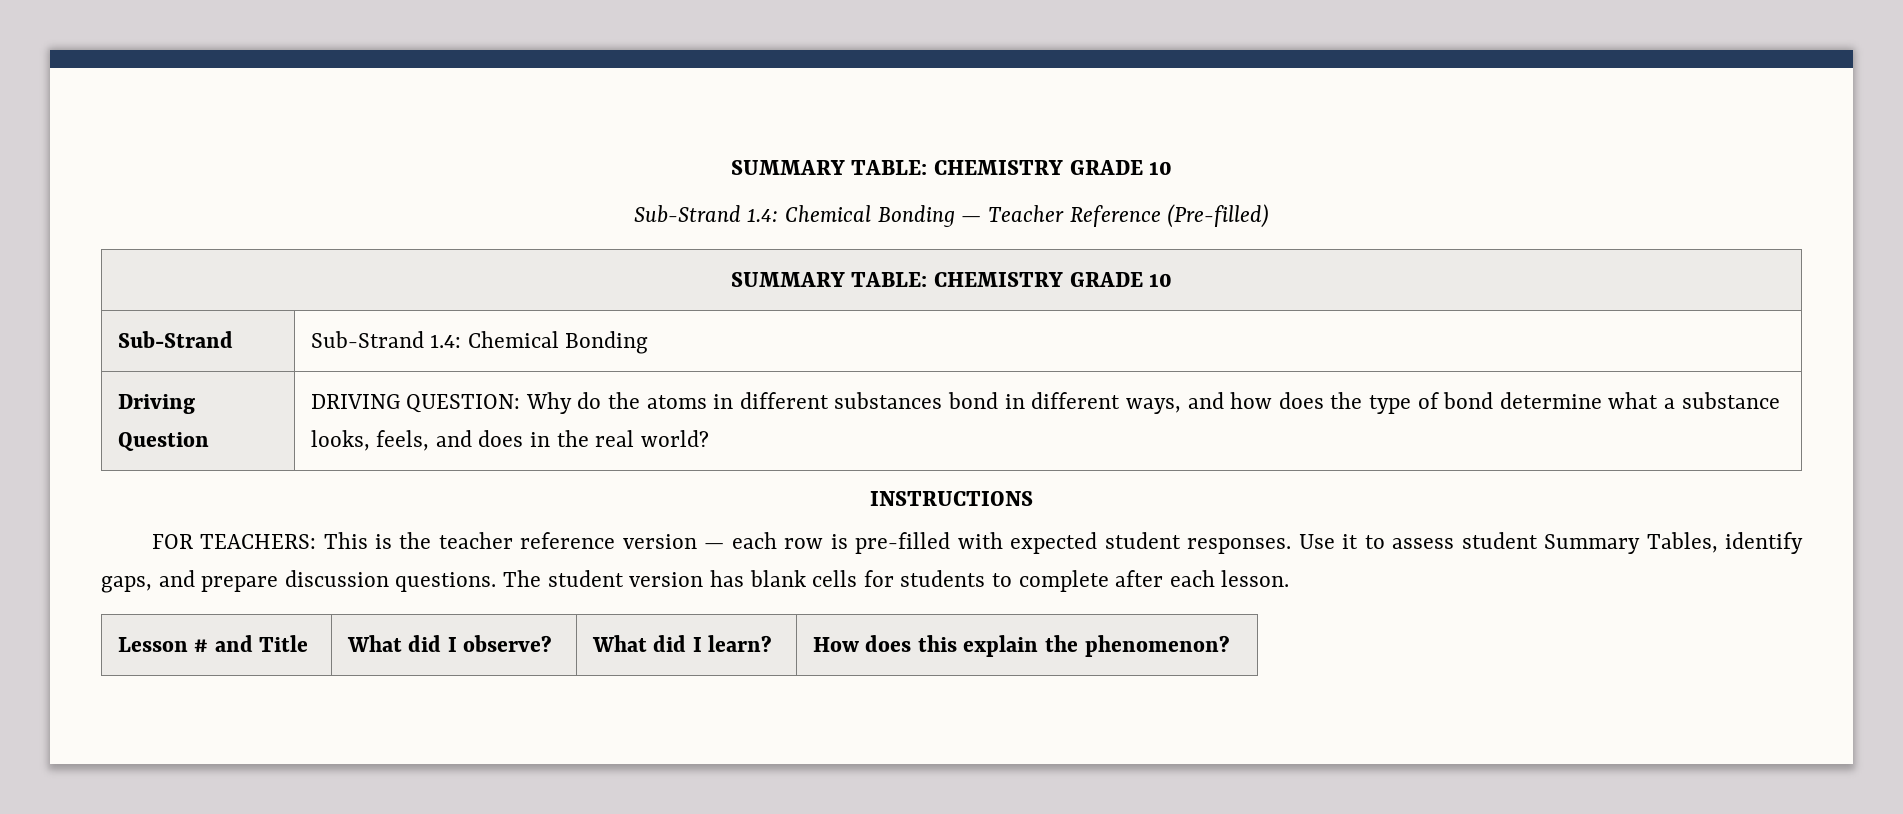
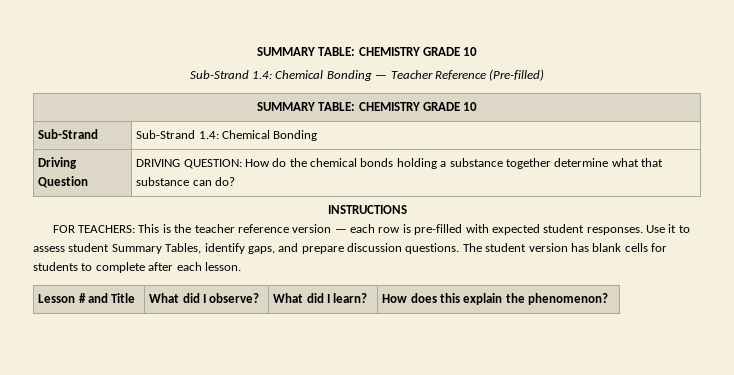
- Driving Question | DRIVING QUESTION: Why do the atoms in different substances bond in different ways, and how does the type of bond determine what a substance looks, feels, and does in the real world?
+ Driving Question | DRIVING QUESTION: How do the chemical bonds holding a substance together determine what that substance can do?

